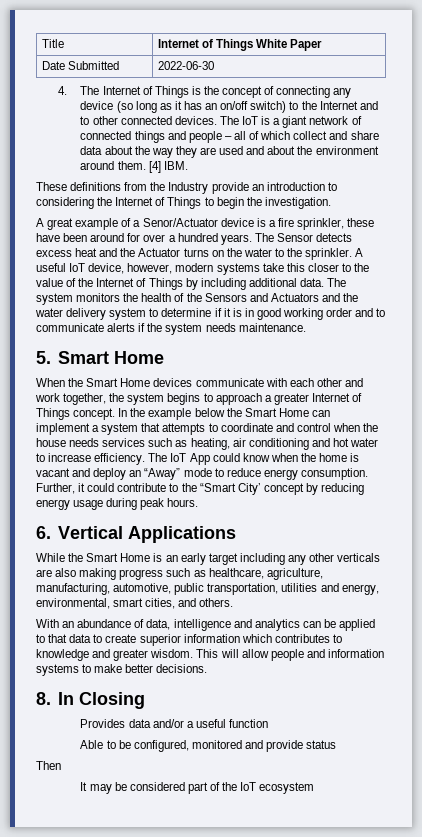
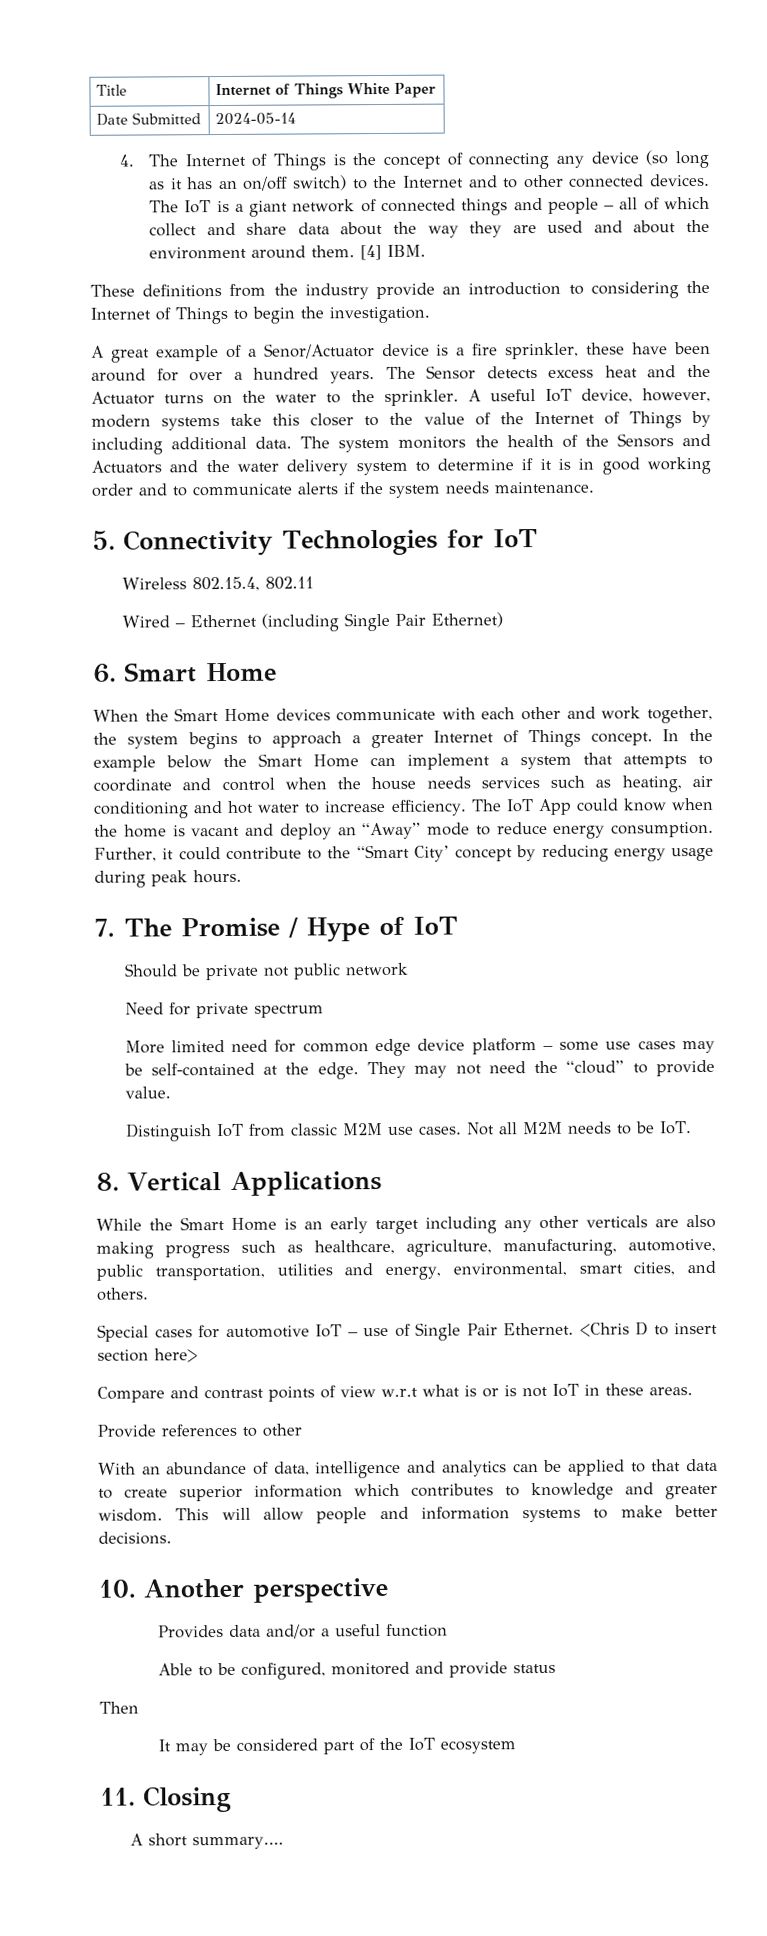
- Date Submitted | 2022-06-30
+ Date Submitted | 2024-05-14
- These definitions from the Industry provide an introduction to considering the Internet of Things to begin the investigation.
+ These definitions from the industry provide an introduction to considering the Internet of Things to begin the investigation.
- 5. Smart Home
+ 5. Connectivity Technologies for IoT
+ Wireless 802.15.4, 802.11
+ Wired – Ethernet (including Single Pair Ethernet)
+ 6. Smart Home
- 6. Vertical Applications
+ 7. The Promise / Hype of IoT
+ Should be private not public network
+ Need for private spectrum
+ More limited need for common edge device platform – some use cases may be self-contained at the edge. They may not need the “cloud” to provide value.
+ Distinguish IoT from classic M2M use cases. Not all M2M needs to be IoT.
+ 8. Vertical Applications
+ Special cases for automotive IoT – use of Single Pair Ethernet. <Chris D to insert section here>
+ Compare and contrast points of view w.r.t what is or is not IoT in these areas.
+ Provide references to other
- 8. In Closing
+ 10. Another perspective
+ 11. Closing
+ A short summary….

